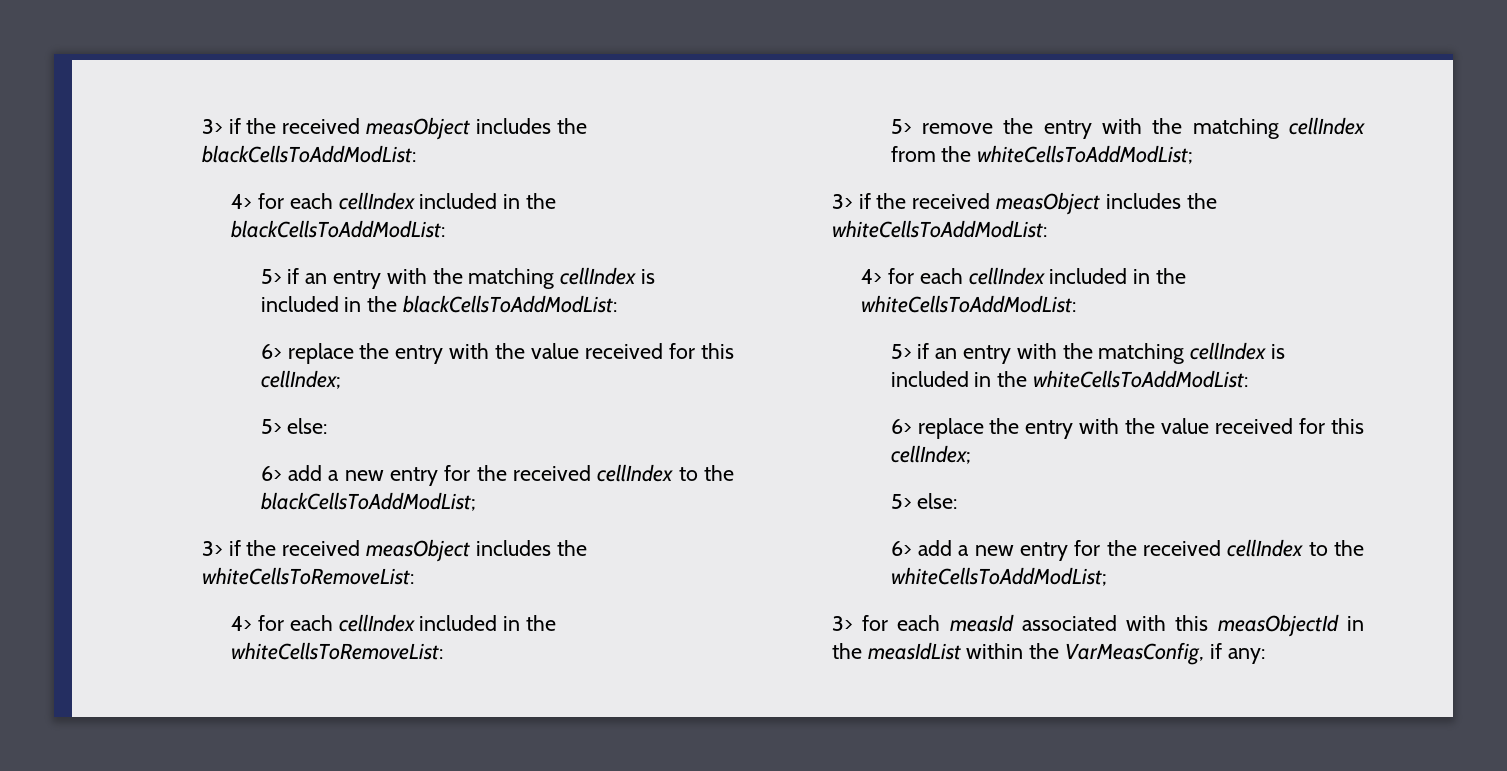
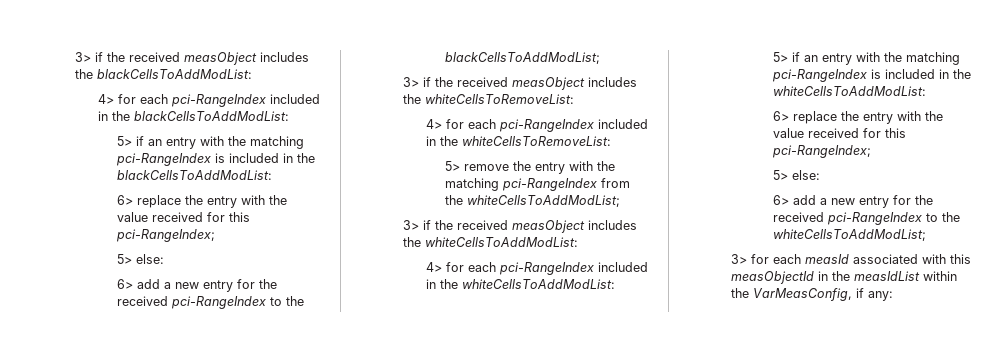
- 4> for each cellIndex included in the blackCellsToAddModList:
+ 4> for each pci-RangeIndex included in the blackCellsToAddModList:
- 5> if an entry with the matching cellIndex is included in the blackCellsToAddModList:
- 6> replace the entry with the value received for this cellIndex;
+ 5> if an entry with the matching pci-RangeIndex is included in the blackCellsToAddModList:
+ 6> replace the entry with the value received for this pci-RangeIndex;
- 6> add a new entry for the received cellIndex to the blackCellsToAddModList;
+ 6> add a new entry for the received pci-RangeIndex to the blackCellsToAddModList;
- 4> for each cellIndex included in the whiteCellsToRemoveList:
+ 4> for each pci-RangeIndex included in the whiteCellsToRemoveList:
- 5> remove the entry with the matching cellIndex from the whiteCellsToAddModList;
+ 5> remove the entry with the matching pci-RangeIndex from the whiteCellsToAddModList;
- 4> for each cellIndex included in the whiteCellsToAddModList:
+ 4> for each pci-RangeIndex included in the whiteCellsToAddModList:
- 5> if an entry with the matching cellIndex is included in the whiteCellsToAddModList:
- 6> replace the entry with the value received for this cellIndex;
+ 5> if an entry with the matching pci-RangeIndex is included in the whiteCellsToAddModList:
+ 6> replace the entry with the value received for this pci-RangeIndex;
- 6> add a new entry for the received cellIndex to the whiteCellsToAddModList;
+ 6> add a new entry for the received pci-RangeIndex to the whiteCellsToAddModList;

